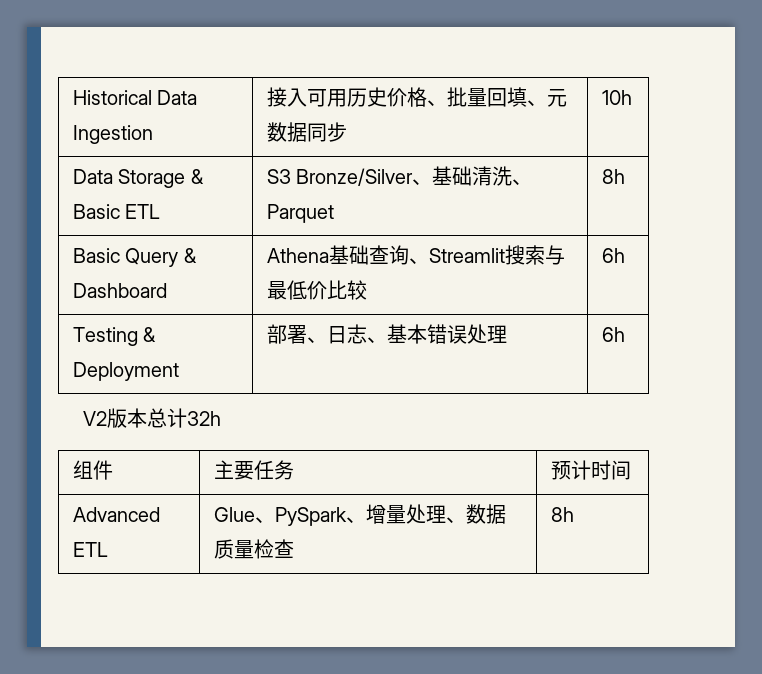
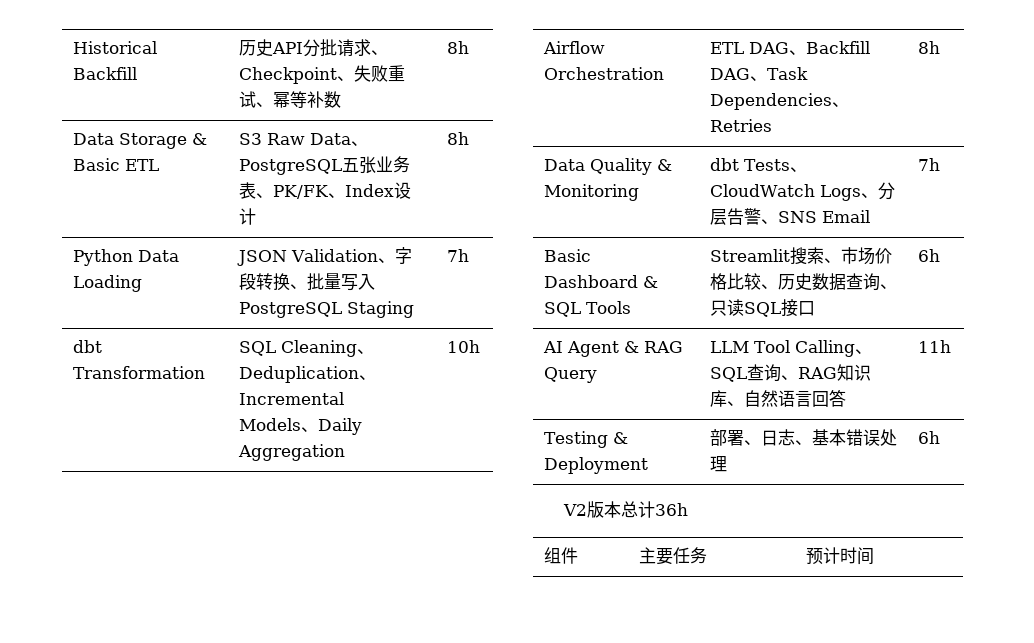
- Historical Data Ingestion | 接入可用历史价格、批量回填、元数据同步 | 10h
+ Historical Backfill | 历史API分批请求、Checkpoint、失败重试、幂等补数 | 8h
- Data Storage & Basic ETL | S3 Bronze/Silver、基础清洗、Parquet | 8h
- Basic Query & Dashboard | Athena基础查询、Streamlit搜索与最低价比较 | 6h
+ Data Storage & Basic ETL | S3 Raw Data、PostgreSQL五张业务表、PK/FK、Index设计 | 8h
+ Python Data Loading | JSON Validation、字段转换、批量写入PostgreSQL Staging | 7h
+ dbt Transformation | SQL Cleaning、Deduplication、Incremental Models、Daily Aggregation | 10h
+ Airflow Orchestration | ETL DAG、Backfill DAG、Task Dependencies、Retries | 8h
+ Data Quality & Monitoring | dbt Tests、CloudWatch Logs、分层告警、SNS Email | 7h
+ Basic Dashboard & SQL Tools | Streamlit搜索、市场价格比较、历史数据查询、只读SQL接口 | 6h
+ AI Agent & RAG Query | LLM Tool Calling、SQL查询、RAG知识库、自然语言回答 | 11h
- V2版本总计32h
+ V2版本总计36h
- Advanced ETL | Glue、PySpark、增量处理、数据质量检查 | 8h

